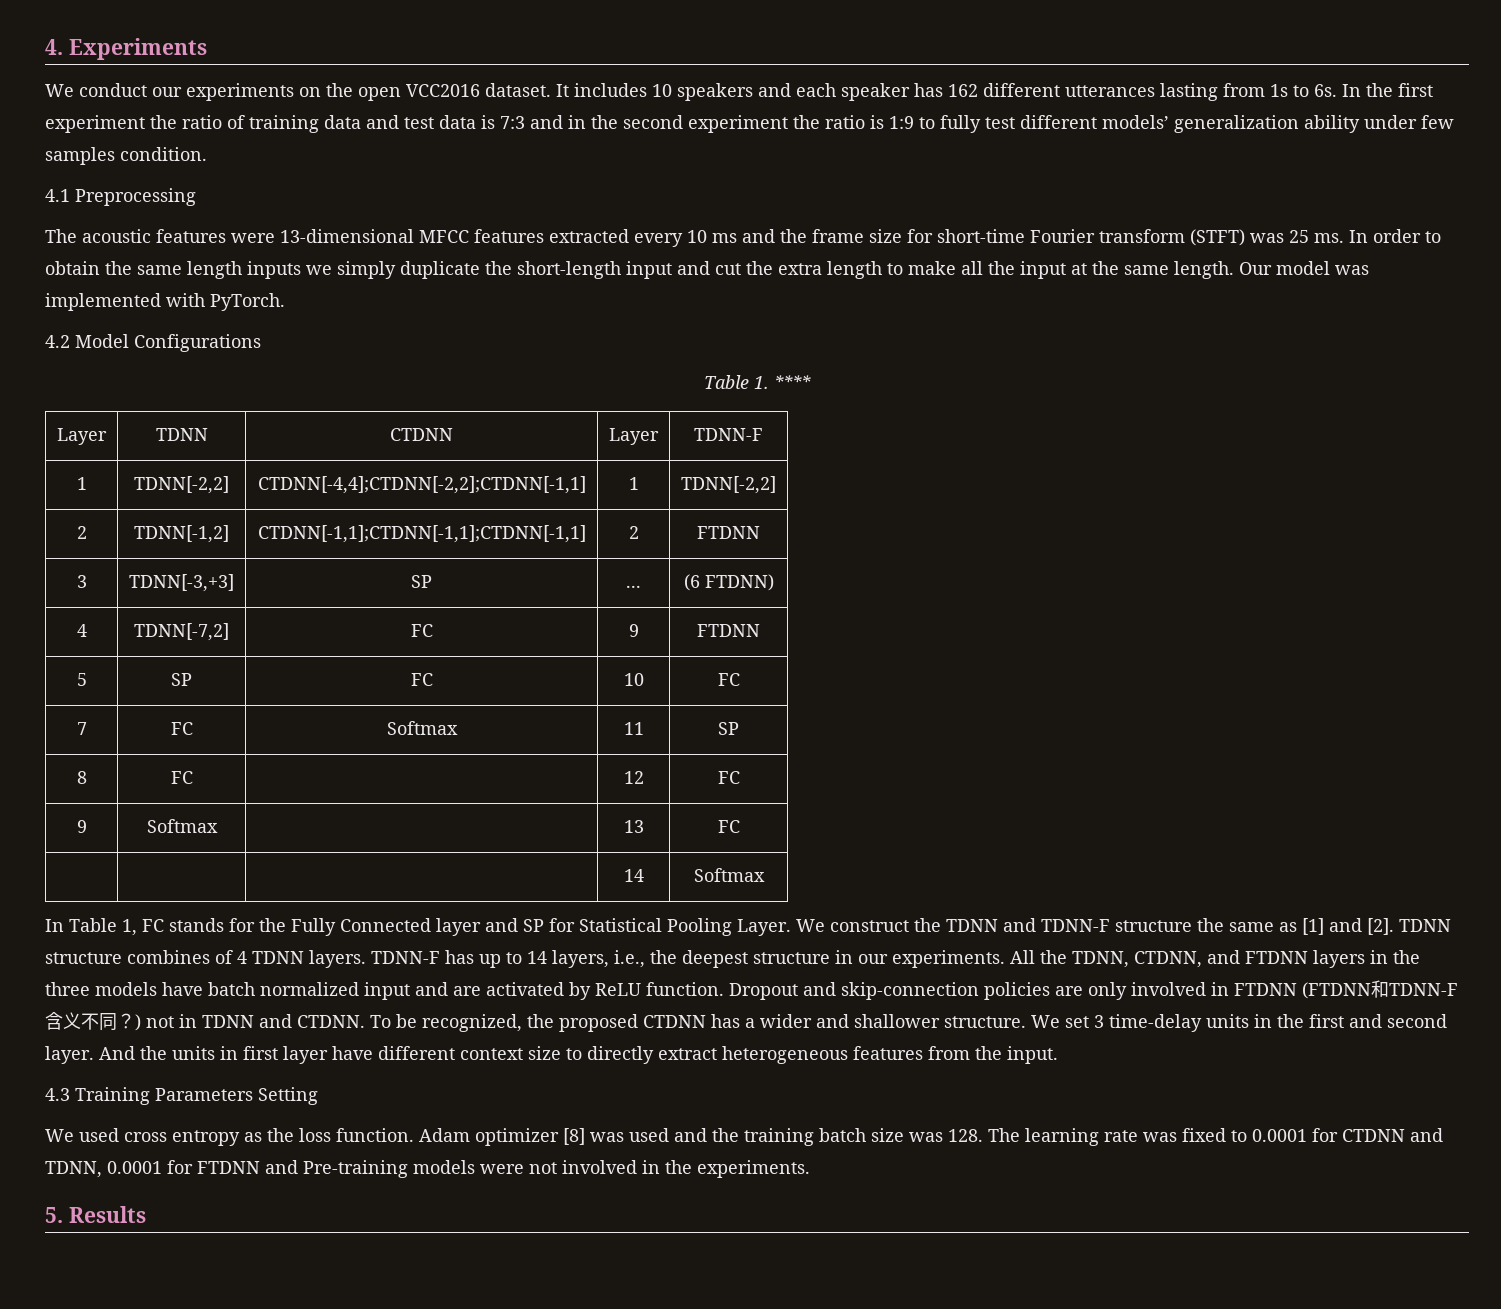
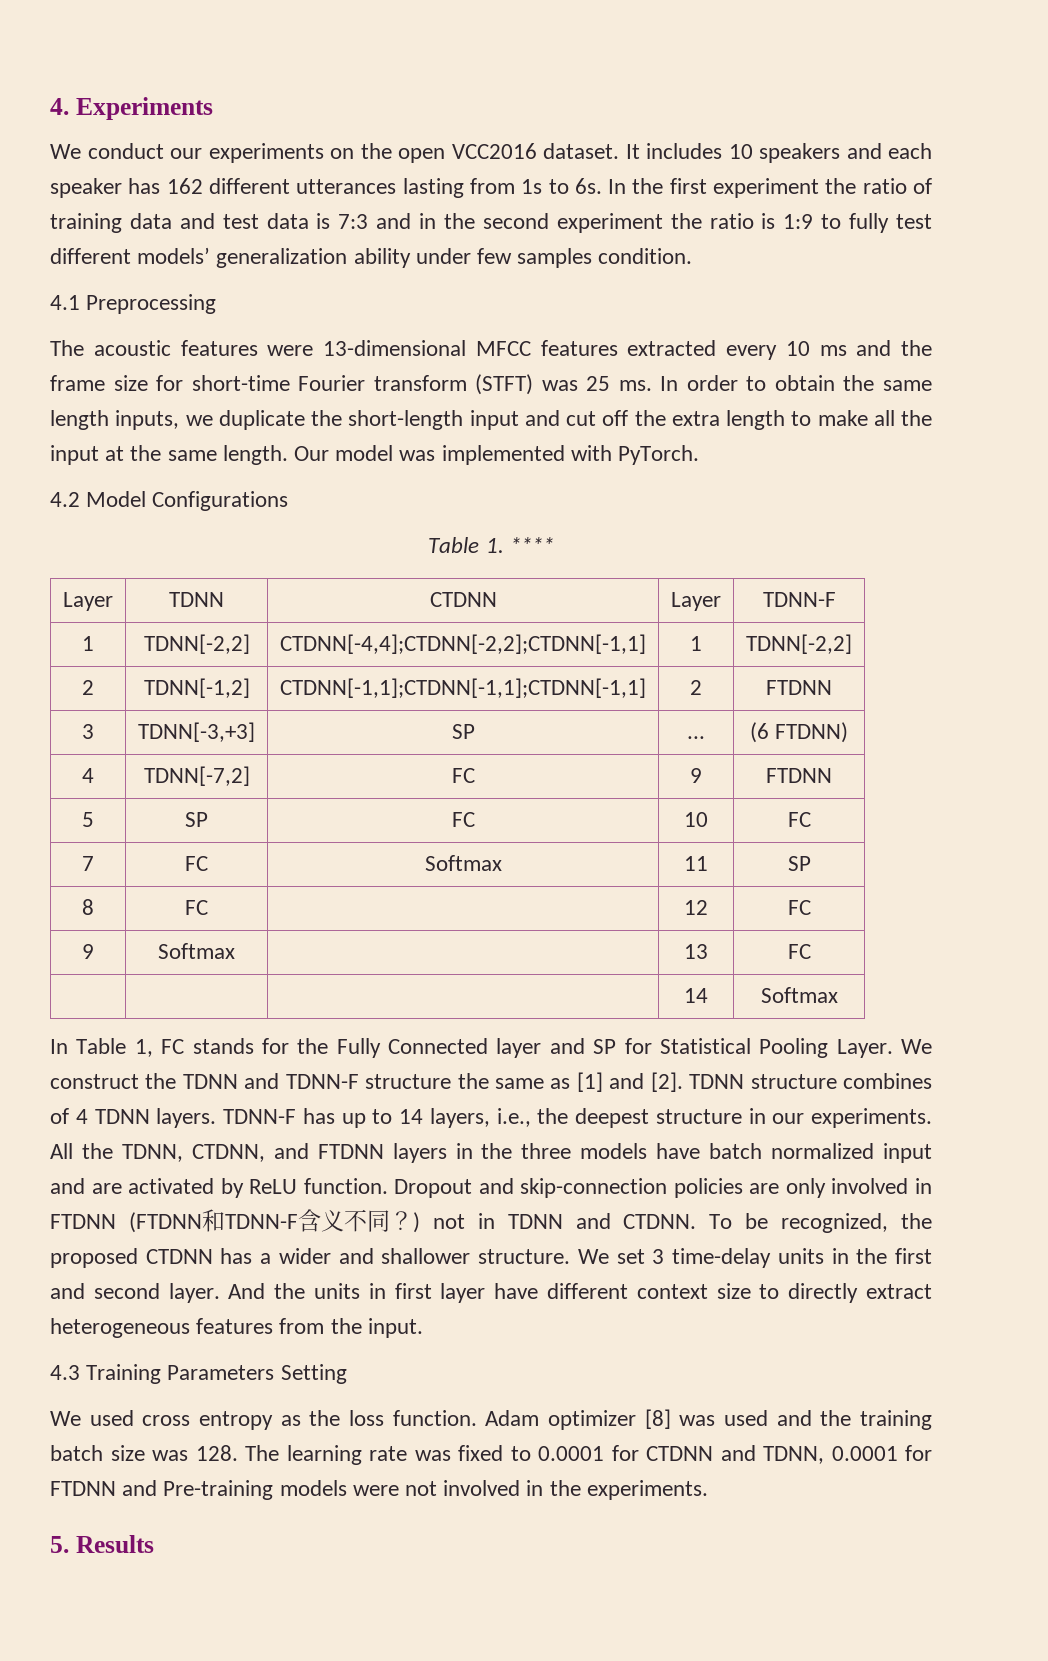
- In order to obtain the same length inputs we simply duplicate the short-length input and cut the extra length to make all the input at the same length.
+ In order to obtain the same length inputs, we duplicate the short-length input and cut off the extra length to make all the input at the same length.

